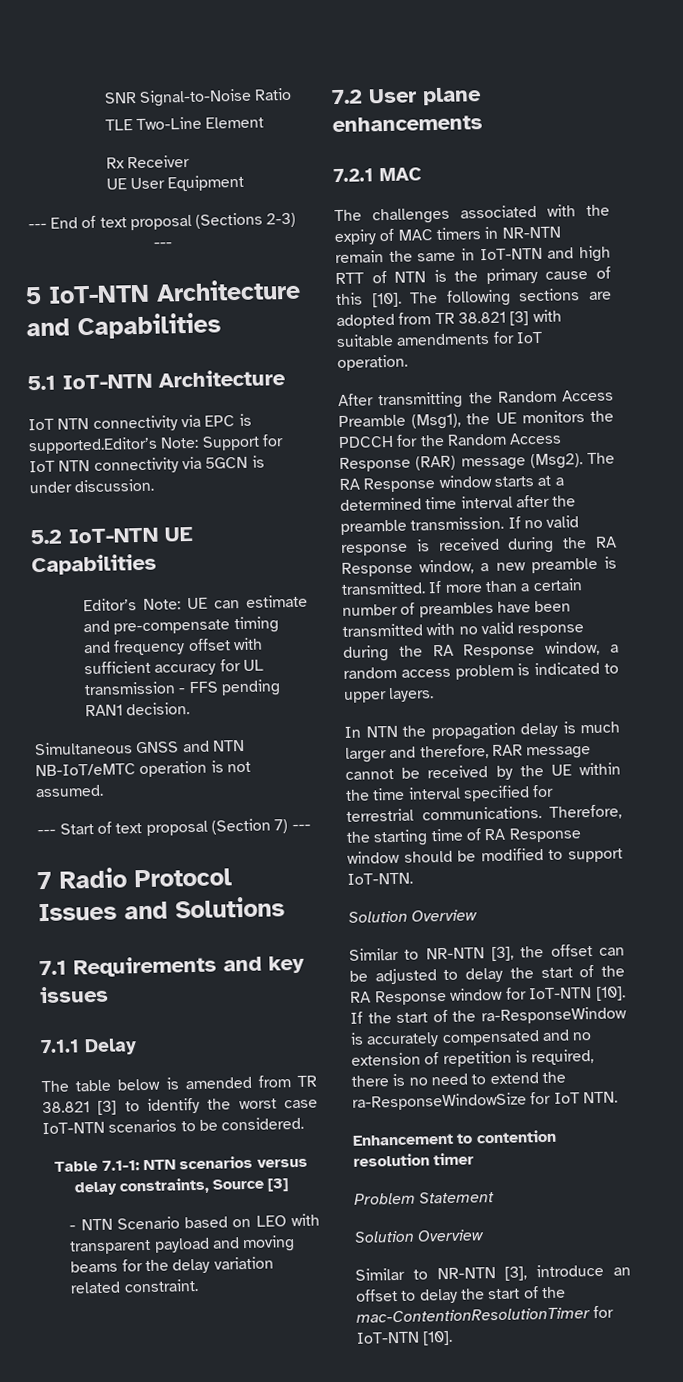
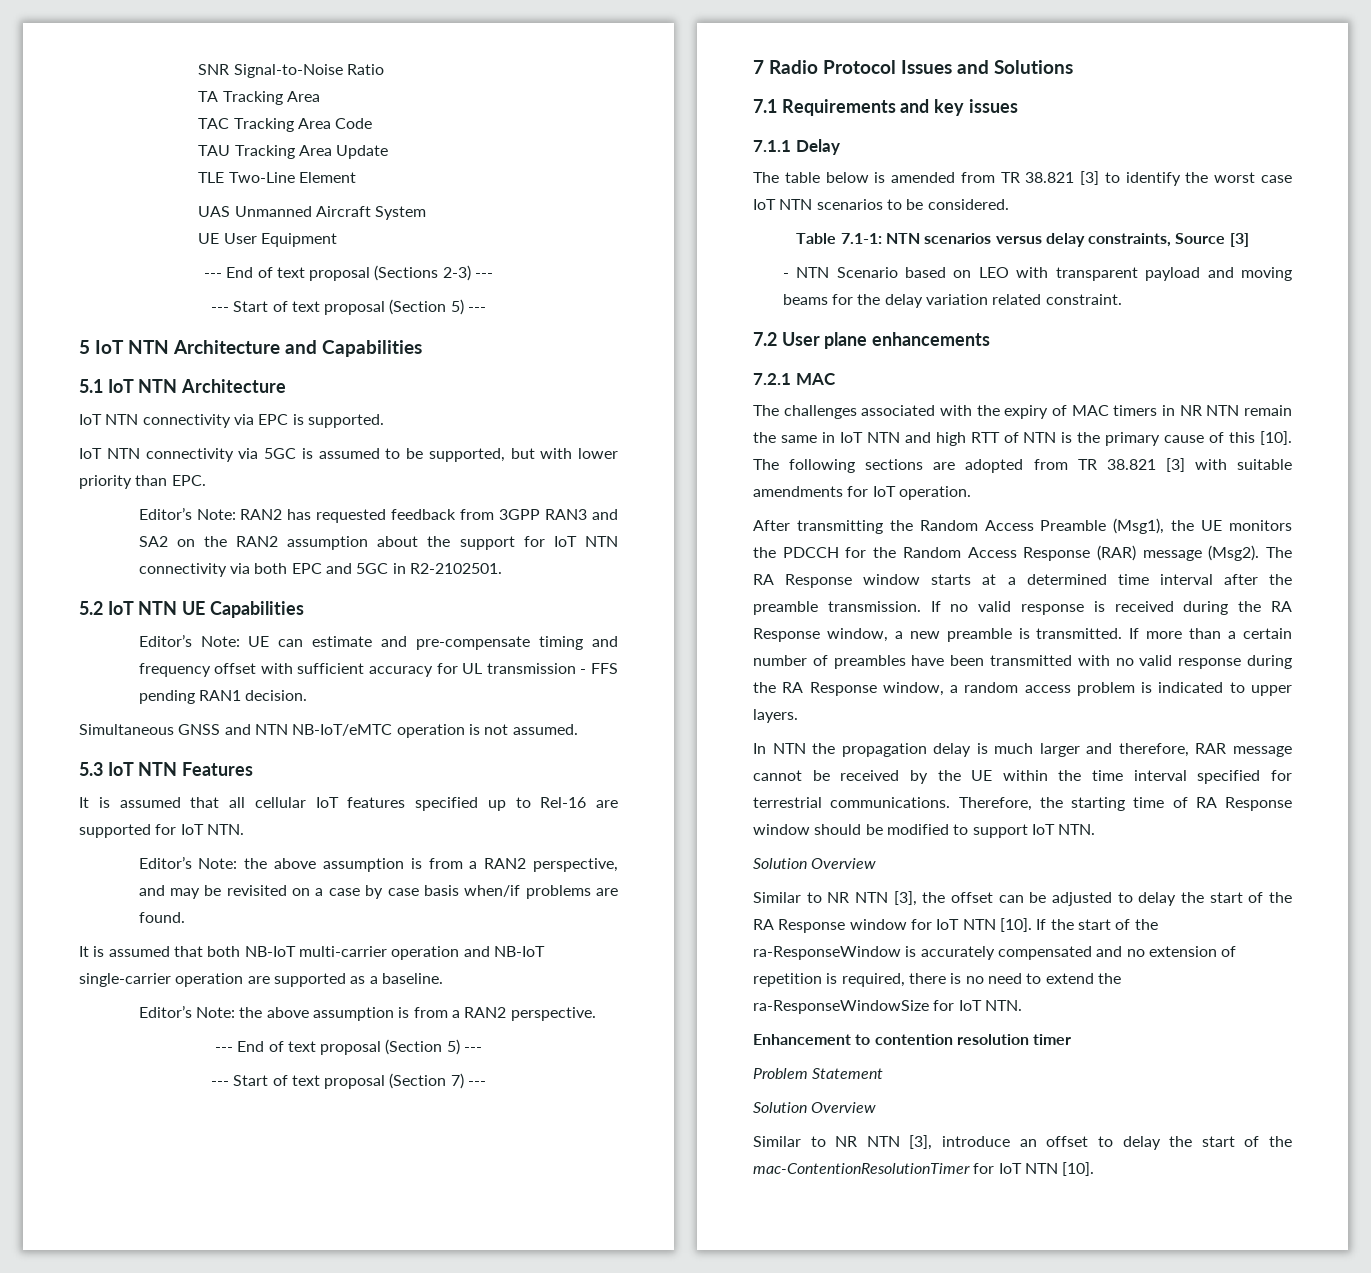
+ TA Tracking Area
+ TAC Tracking Area Code
+ TAU Tracking Area Update
- Rx Receiver
+ UAS Unmanned Aircraft System
+ --- Start of text proposal (Section 5) ---
- 5 IoT-NTN Architecture and Capabilities
+ 5 IoT NTN Architecture and Capabilities
- 5.1 IoT-NTN Architecture
+ 5.1 IoT NTN Architecture
- IoT NTN connectivity via EPC is supported.Editor’s Note: Support for IoT NTN connectivity via 5GCN is under discussion.
+ IoT NTN connectivity via EPC is supported.
+ IoT NTN connectivity via 5GC is assumed to be supported, but with lower priority than EPC.
+ Editor’s Note: RAN2 has requested feedback from 3GPP RAN3 and SA2 on the RAN2 assumption about the support for IoT NTN connectivity via both EPC and 5GC in R2-2102501.
- 5.2 IoT-NTN UE Capabilities
+ 5.2 IoT NTN UE Capabilities
+ 5.3 IoT NTN Features
+ It is assumed that all cellular IoT features specified up to Rel-16 are supported for IoT NTN.
+ Editor’s Note: the above assumption is from a RAN2 perspective, and may be revisited on a case by case basis when/if problems are found.
+ It is assumed that both NB-IoT multi-carrier operation and NB-IoT single-carrier operation are supported as a baseline.
+ Editor’s Note: the above assumption is from a RAN2 perspective.
+ --- End of text proposal (Section 5) ---
- The table below is amended from TR 38.821 [3] to identify the worst case IoT-NTN scenarios to be considered.
+ The table below is amended from TR 38.821 [3] to identify the worst case IoT NTN scenarios to be considered.
- The challenges associated with the expiry of MAC timers in NR-NTN remain the same in IoT-NTN and high RTT of NTN is the primary cause of this [10].
+ The challenges associated with the expiry of MAC timers in NR NTN remain the same in IoT NTN and high RTT of NTN is the primary cause of this [10].
- Therefore, the starting time of RA Response window should be modified to support IoT-NTN.
+ Therefore, the starting time of RA Response window should be modified to support IoT NTN.
  Solution Overview
- Similar to NR-NTN [3], the offset can be adjusted to delay the start of the RA Response window for IoT-NTN [10].
+ Similar to NR NTN [3], the offset can be adjusted to delay the start of the RA Response window for IoT NTN [10].
- Similar to NR-NTN [3], introduce an offset to delay the start of the mac-ContentionResolutionTimer for IoT-NTN [10].
+ Similar to NR NTN [3], introduce an offset to delay the start of the mac-ContentionResolutionTimer for IoT NTN [10].

